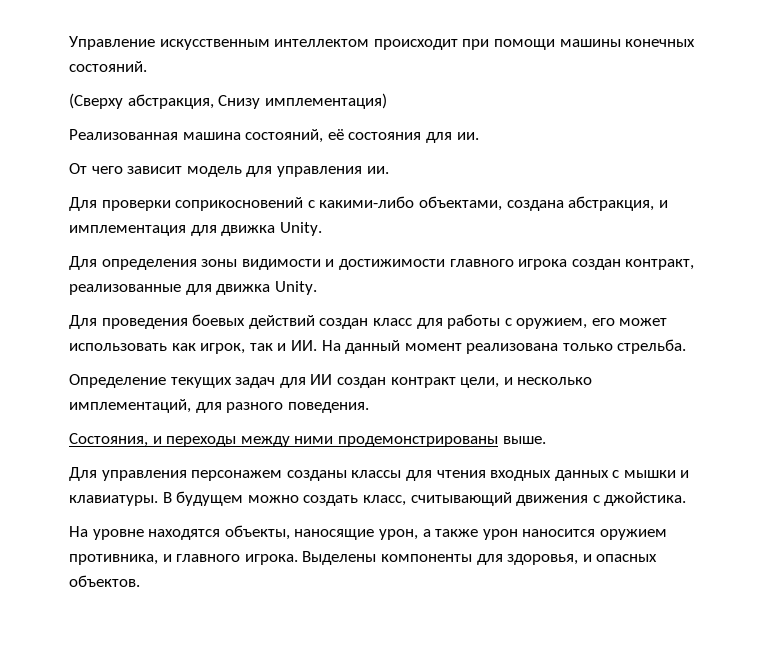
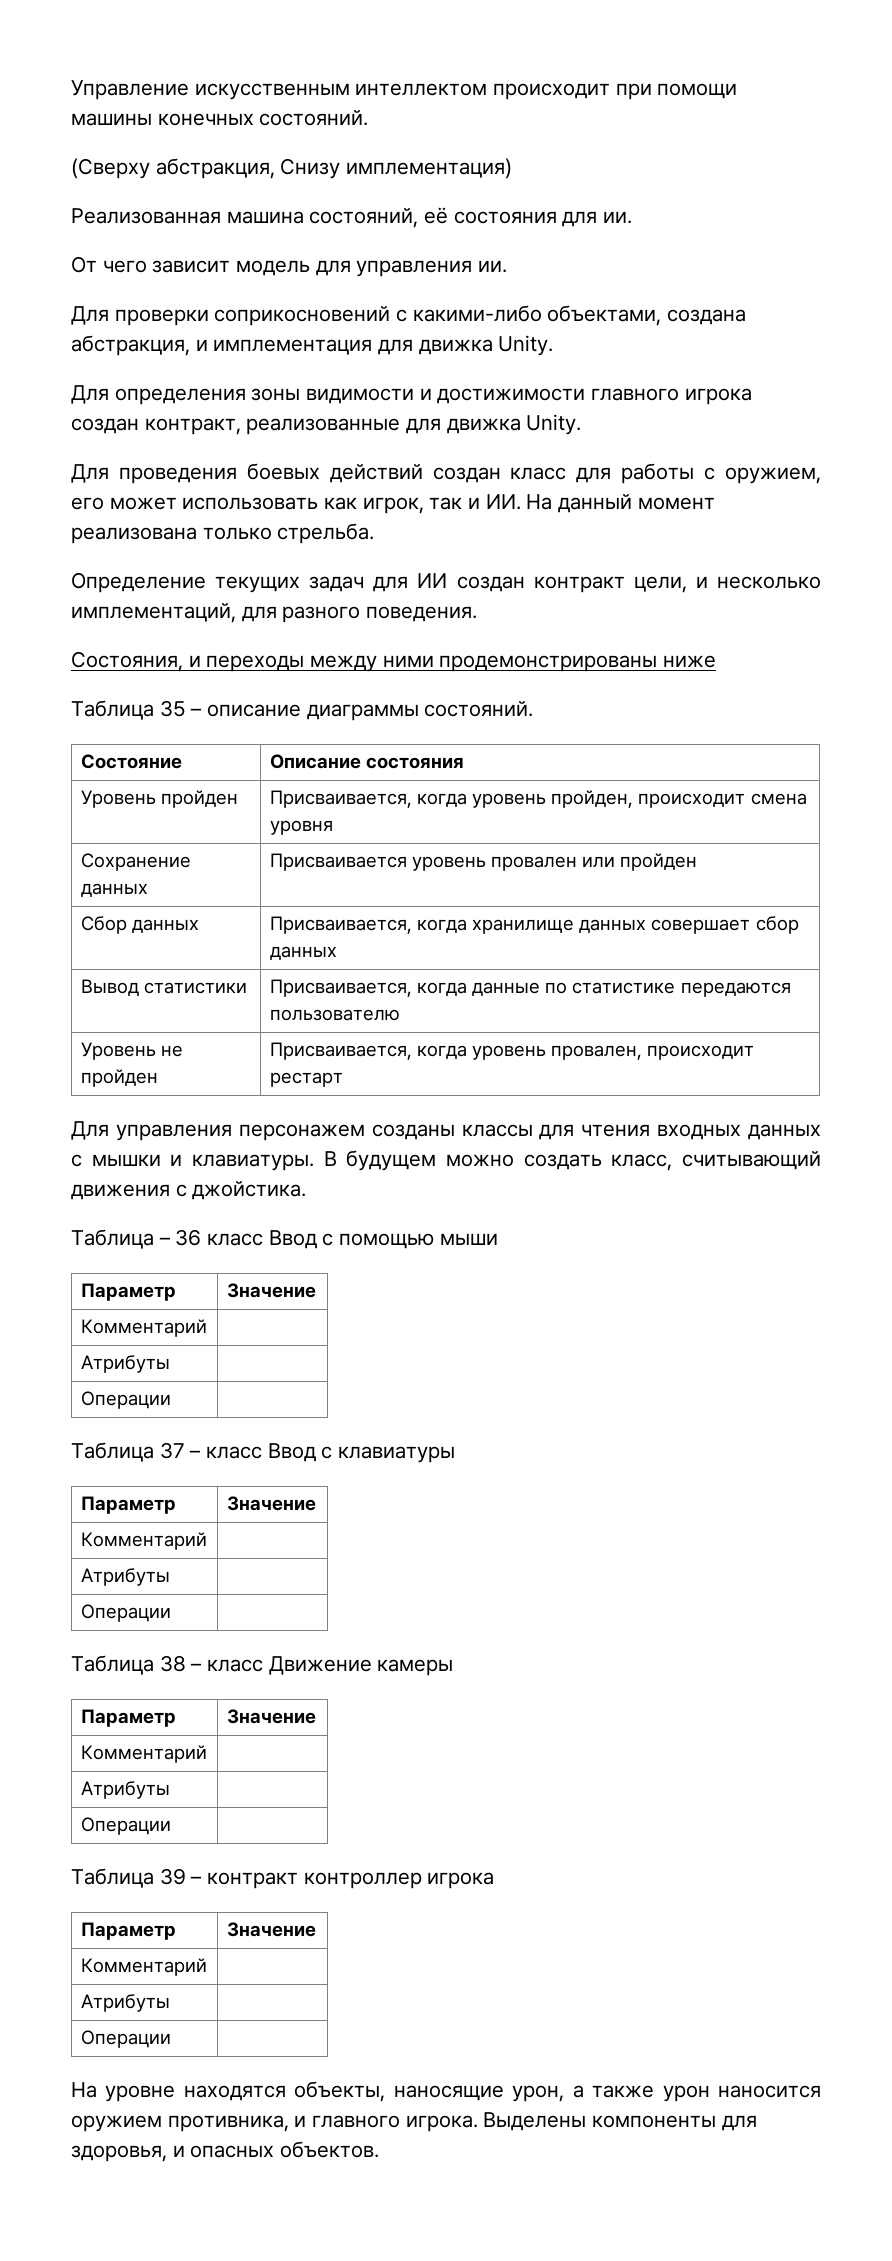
- Состояния, и переходы между ними продемонстрированы выше.
+ Состояния, и переходы между ними продемонстрированы ниже
+ Таблица 35 – описание диаграммы состояний.
+ Состояние | Описание состояния
+ Уровень пройден | Присваивается, когда уровень пройден, происходит смена уровня
+ Сохранение данных | Присваивается уровень провален или пройден
+ Сбор данных | Присваивается, когда хранилище данных совершает сбор данных
+ Вывод статистики | Присваивается, когда данные по статистике передаются пользователю
+ Уровень не пройден | Присваивается, когда уровень провален, происходит рестарт
+ Таблица – 36 класс Ввод с помощью мыши
+ Параметр | Значение
+ Комментарий |
+ Атрибуты |
+ Операции |
+ Таблица 37 – класс Ввод с клавиатуры
+ Параметр | Значение
+ Комментарий |
+ Атрибуты |
+ Операции |
+ Таблица 38 – класс Движение камеры
+ Параметр | Значение
+ Комментарий |
+ Атрибуты |
+ Операции |
+ Таблица 39 – контракт контроллер игрока
+ Параметр | Значение
+ Комментарий |
+ Атрибуты |
+ Операции |

